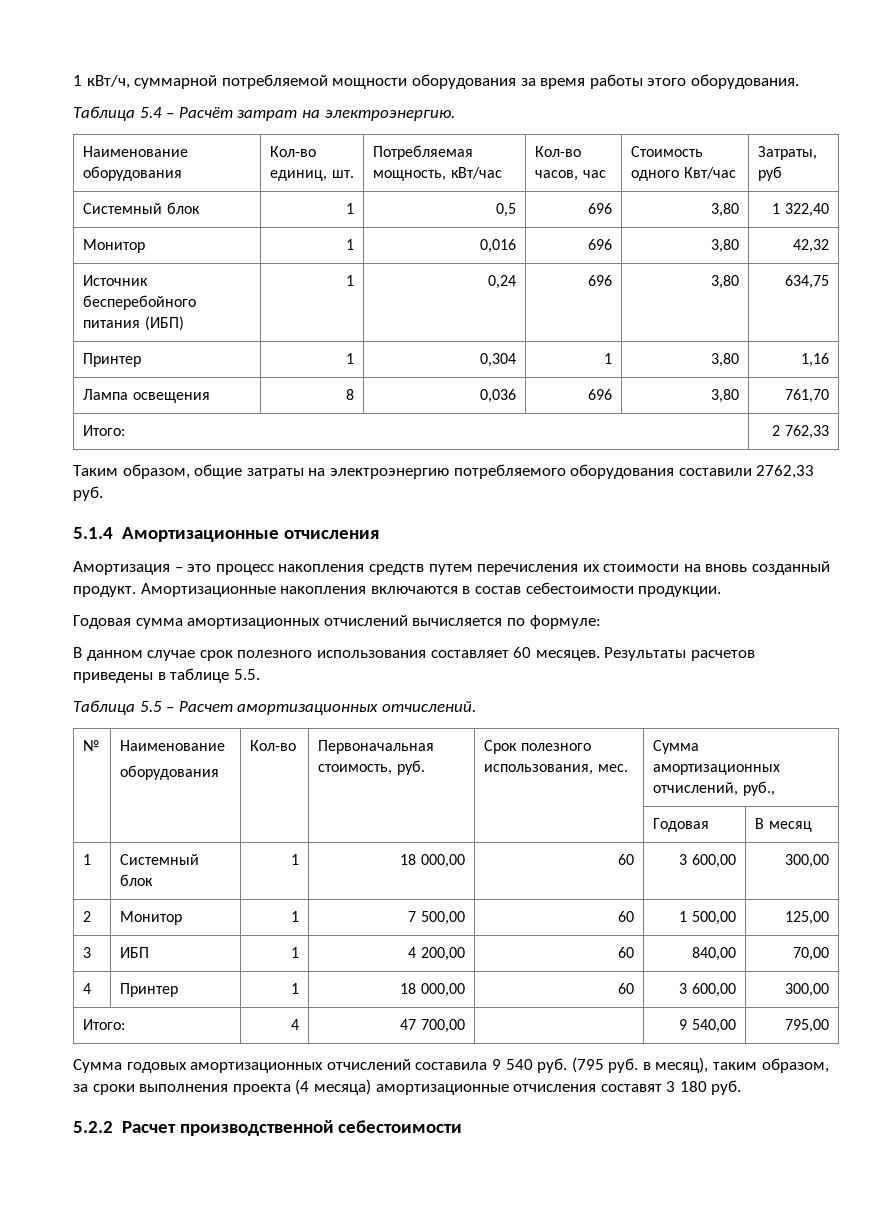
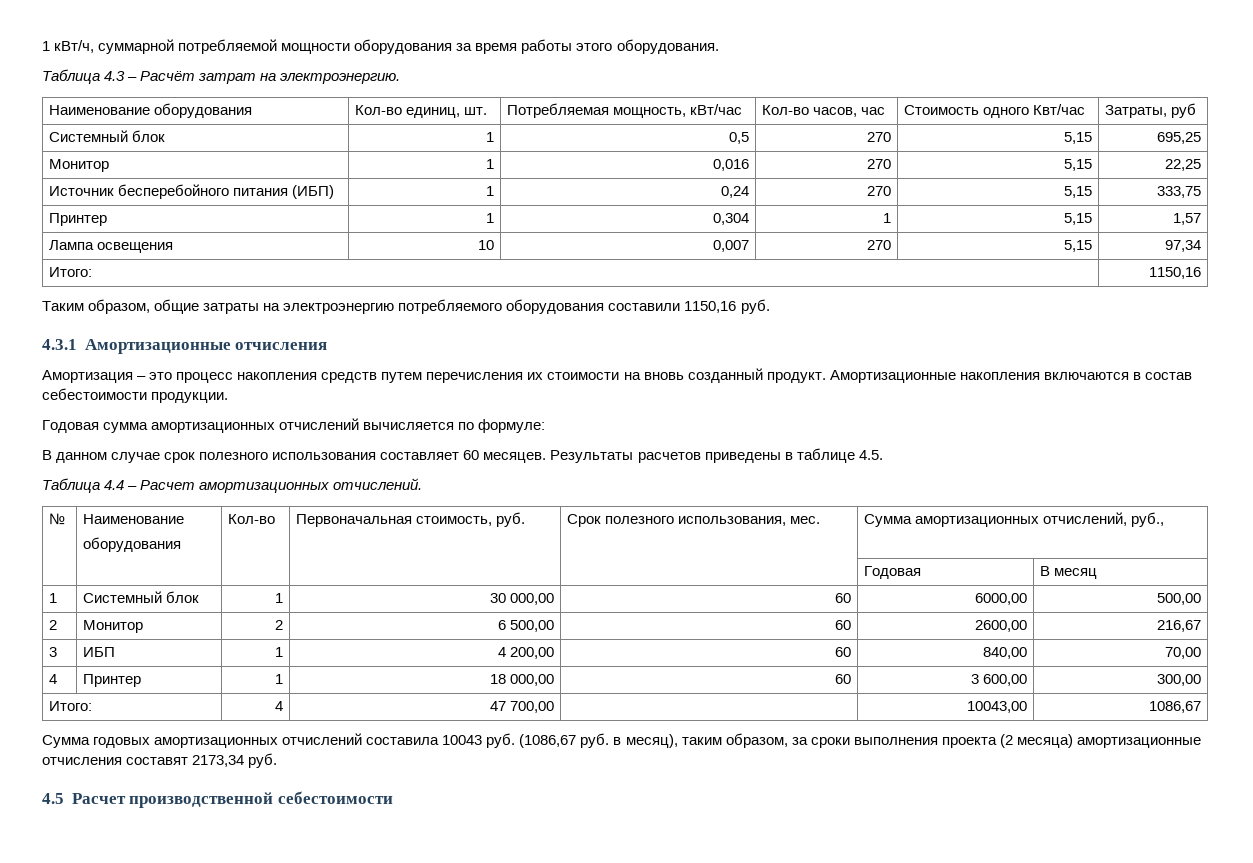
- Таблица 5.4 – Расчёт затрат на электроэнергию.
+ Таблица 4.3 – Расчёт затрат на электроэнергию.
- Системный блок | 1 | 0,5 | 696 | 3,80 | 1 322,40
+ Системный блок | 1 | 0,5 | 270 | 5,15 | 695,25
- Монитор | 1 | 0,016 | 696 | 3,80 | 42,32
+ Монитор | 1 | 0,016 | 270 | 5,15 | 22,25
- Источник бесперебойного питания (ИБП) | 1 | 0,24 | 696 | 3,80 | 634,75
+ Источник бесперебойного питания (ИБП) | 1 | 0,24 | 270 | 5,15 | 333,75
- Принтер | 1 | 0,304 | 1 | 3,80 | 1,16
+ Принтер | 1 | 0,304 | 1 | 5,15 | 1,57
- Лампа освещения | 8 | 0,036 | 696 | 3,80 | 761,70
- Итого: | 2 762,33
+ Лампа освещения | 10 | 0,007 | 270 | 5,15 | 97,34
+ Итого: | 1150,16
- Таким образом, общие затраты на электроэнергию потребляемого оборудования составили 2762,33 руб.
- 5.1.4 Амортизационные отчисления
+ Таким образом, общие затраты на электроэнергию потребляемого оборудования составили 1150,16 руб.
+ 4.3.1 Амортизационные отчисления
- Результаты расчетов приведены в таблице 5.5.
- Таблица 5.5 – Расчет амортизационных отчислений.
+ Результаты расчетов приведены в таблице 4.5.
+ Таблица 4.4 – Расчет амортизационных отчислений.
- 1 | Системный блок | 1 | 18 000,00 | 60 | 3 600,00 | 300,00
+ 1 | Системный блок | 1 | 30 000,00 | 60 | 6000,00 | 500,00
- 2 | Монитор | 1 | 7 500,00 | 60 | 1 500,00 | 125,00
+ 2 | Монитор | 2 | 6 500,00 | 60 | 2600,00 | 216,67
- Итого: | 4 | 47 700,00 | | 9 540,00 | 795,00
+ Итого: | 4 | 47 700,00 | | 10043,00 | 1086,67
- Сумма годовых амортизационных отчислений составила 9 540 руб. (795 руб. в месяц), таким образом, за сроки выполнения проекта (4 месяца) амортизационные отчисления составят 3 180 руб.
- 5.2.2 Расчет производственной себестоимости
+ Сумма годовых амортизационных отчислений составила 10043 руб. (1086,67 руб. в месяц), таким образом, за сроки выполнения проекта (2 месяца) амортизационные отчисления составят 2173,34 руб.
+ 4.5 Расчет производственной себестоимости

